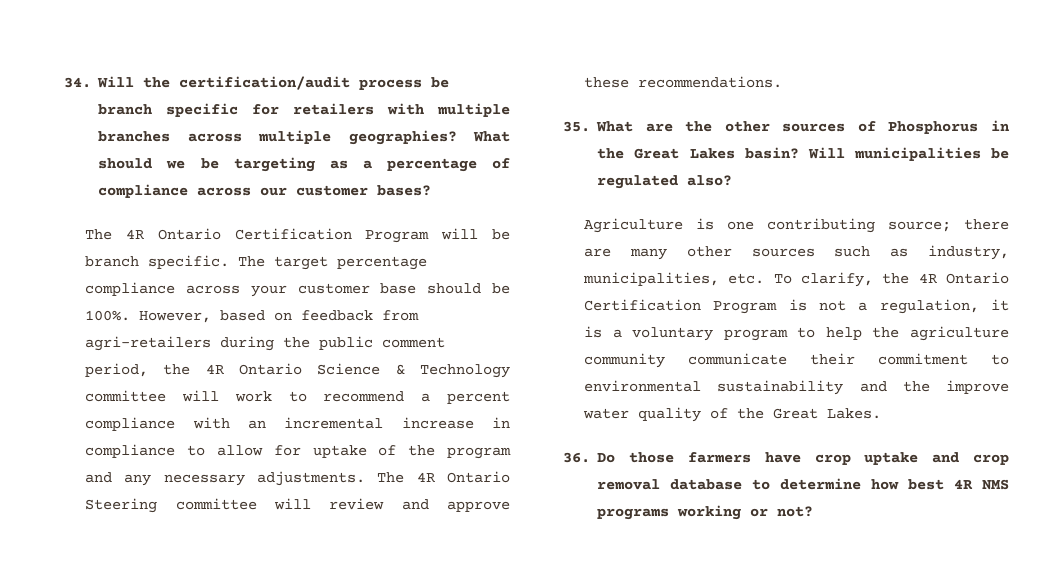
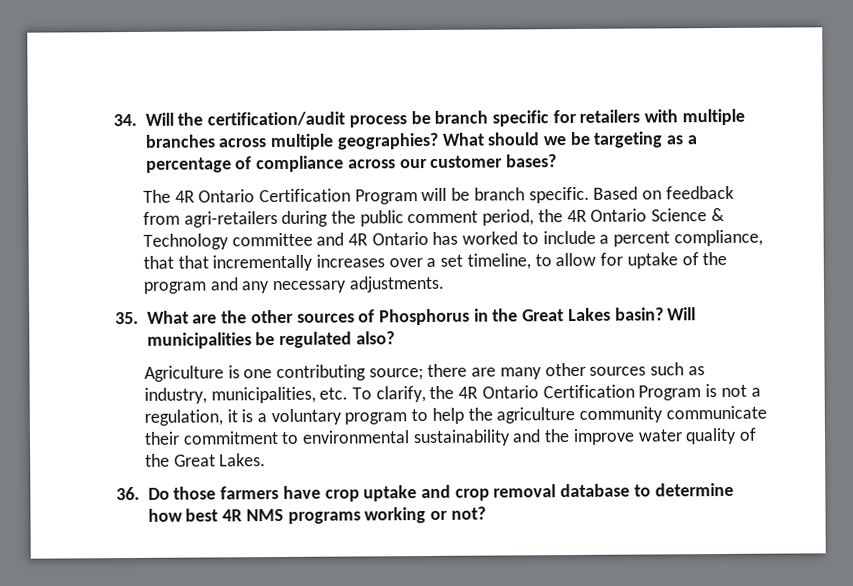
- The target percentage compliance across your customer base should be 100%. However, based on feedback from agri-retailers during the public comment period, the 4R Ontario Science & Technology committee will work to recommend a percent compliance with an incremental increase in compliance to allow for uptake of the program and any necessary adjustments. The 4R Ontario Steering committee will review and approve these recommendations.
+ Based on feedback from agri-retailers during the public comment period, the 4R Ontario Science & Technology committee and 4R Ontario has worked to include a percent compliance, that that incrementally increases over a set timeline, to allow for uptake of the program and any necessary adjustments.

